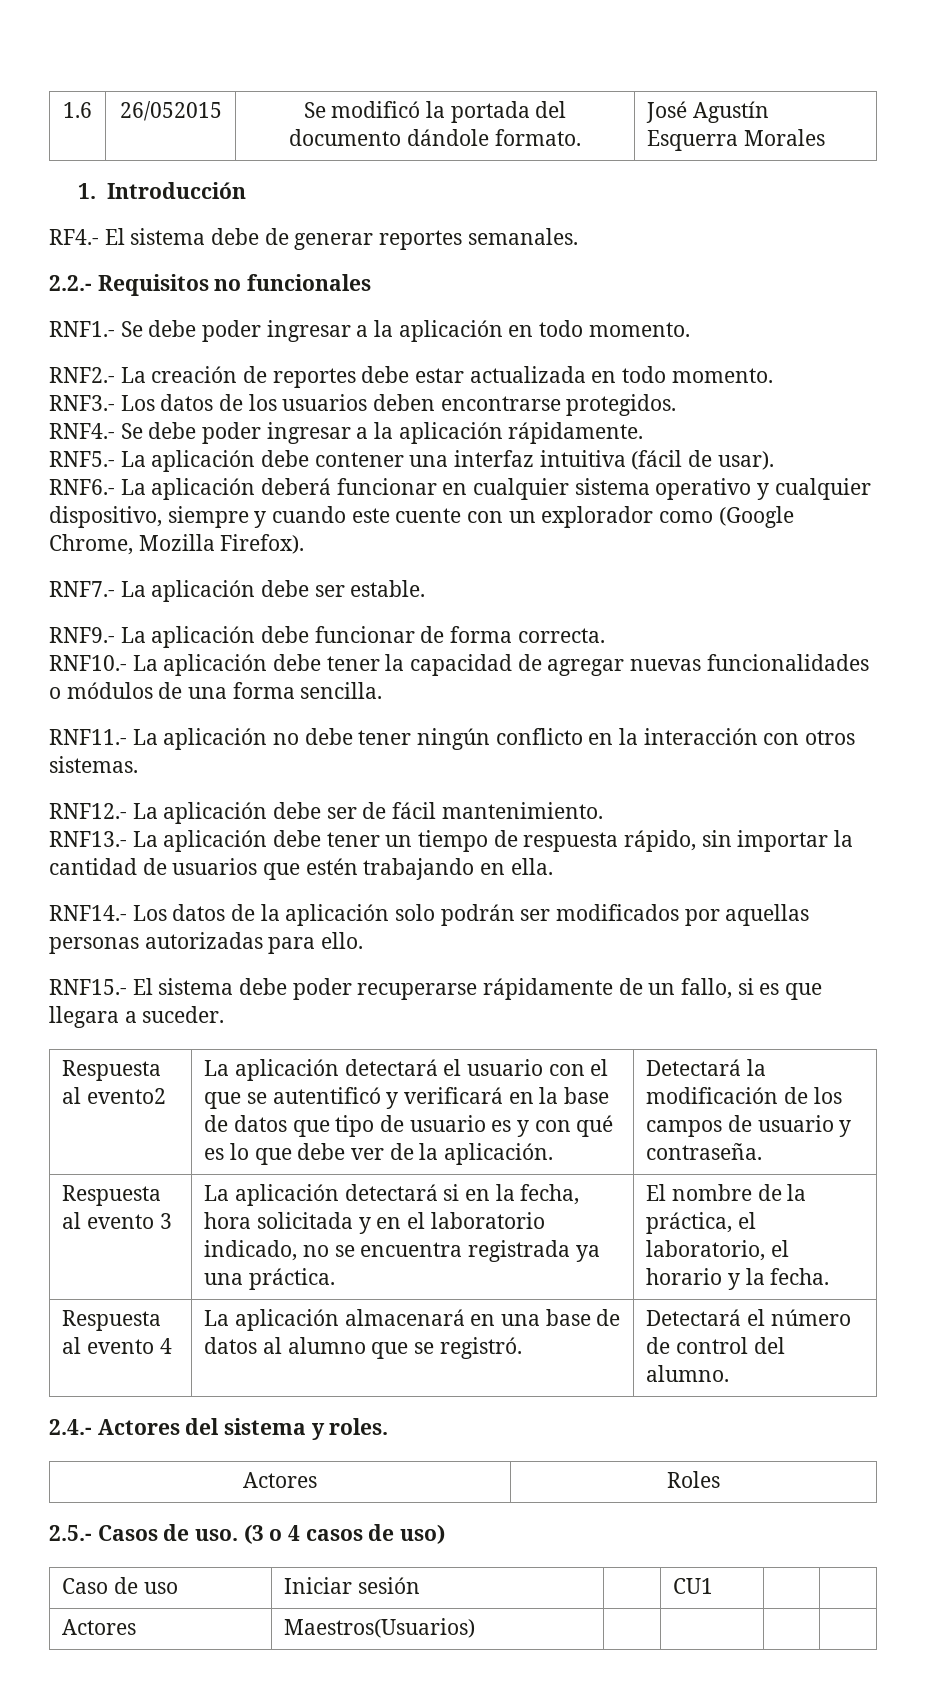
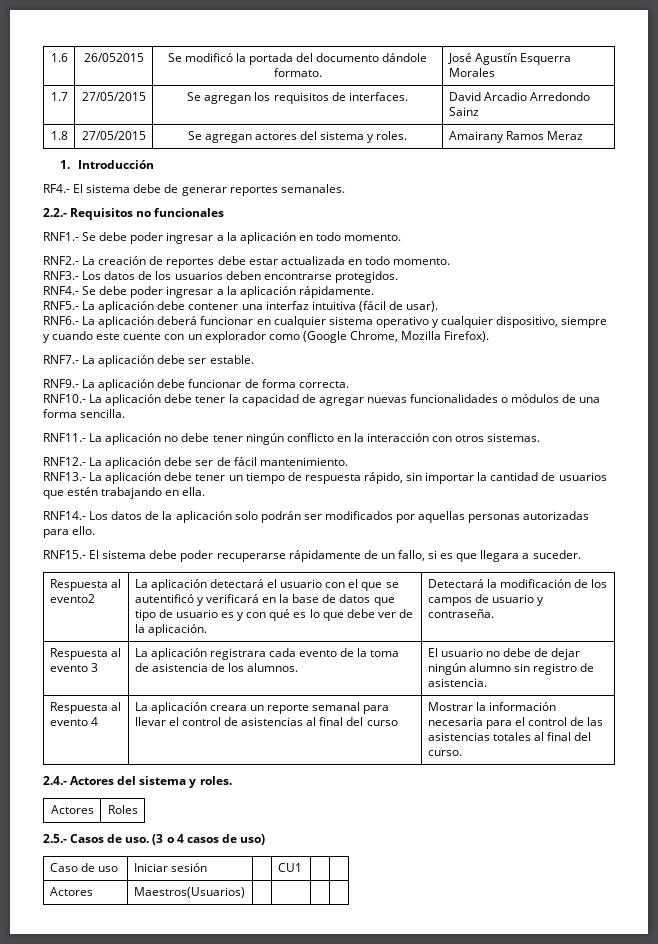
+ 1.7 | 27/05/2015 | Se agregan los requisitos de interfaces. | David Arcadio Arredondo Sainz
+ 1.8 | 27/05/2015 | Se agregan actores del sistema y roles. | Amairany Ramos Meraz
- Respuesta al evento 3 | La aplicación detectará si en la fecha, hora solicitada y en el laboratorio indicado, no se encuentra registrada ya una práctica. | El nombre de la práctica, el laboratorio, el horario y la fecha.
+ Respuesta al evento 3 | La aplicación registrara cada evento de la toma de asistencia de los alumnos. | El usuario no debe de dejar ningún alumno sin registro de asistencia.
- Respuesta al evento 4 | La aplicación almacenará en una base de datos al alumno que se registró. | Detectará el número de control del alumno.
+ Respuesta al evento 4 | La aplicación creara un reporte semanal para llevar el control de asistencias al final del curso | Mostrar la información necesaria para el control de las asistencias totales al final del curso.

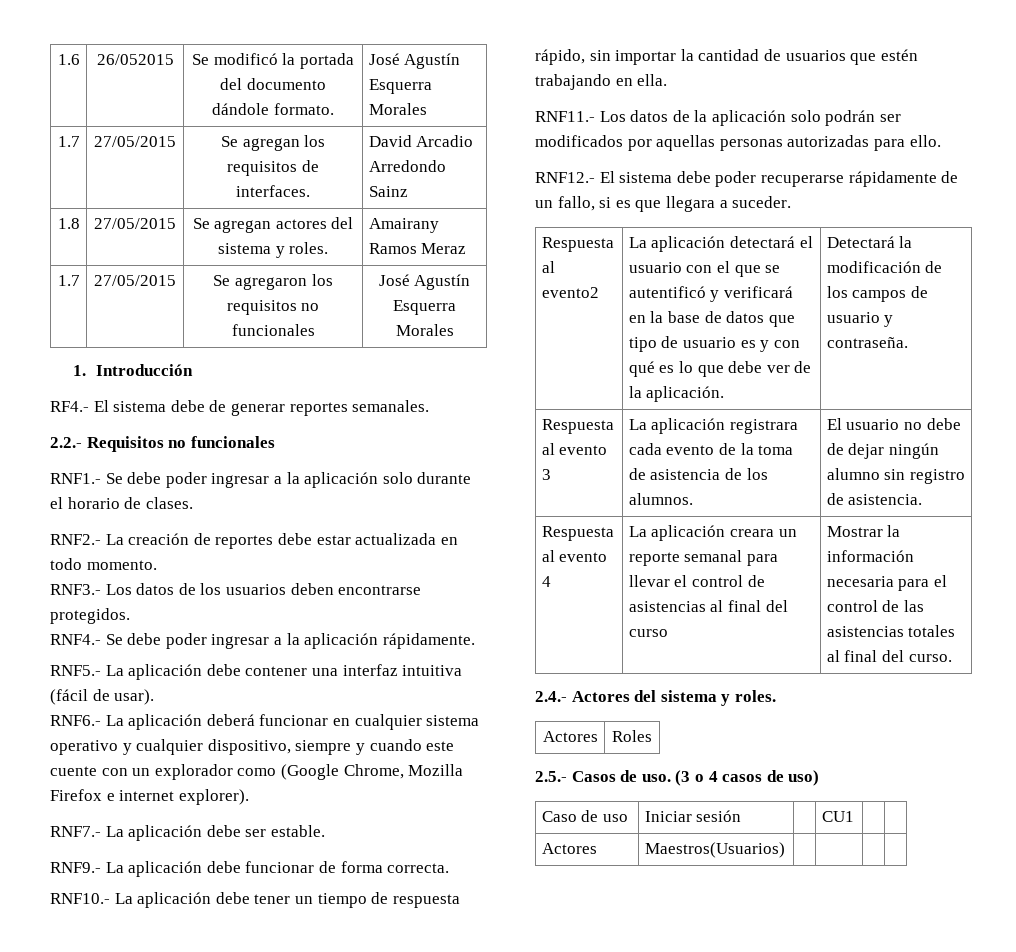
+ 1.7 | 27/05/2015 | Se agregaron los requisitos no funcionales | José Agustín Esquerra Morales
- RNF1.- Se debe poder ingresar a la aplicación en todo momento.
+ RNF1.- Se debe poder ingresar a la aplicación solo durante el horario de clases.
- RNF6.- La aplicación deberá funcionar en cualquier sistema operativo y cualquier dispositivo, siempre y cuando este cuente con un explorador como (Google Chrome, Mozilla Firefox).
+ RNF6.- La aplicación deberá funcionar en cualquier sistema operativo y cualquier dispositivo, siempre y cuando este cuente con un explorador como (Google Chrome, Mozilla Firefox e internet explorer).
- RNF10.- La aplicación debe tener la capacidad de agregar nuevas funcionalidades o módulos de una forma sencilla.
- RNF11.- La aplicación no debe tener ningún conflicto en la interacción con otros sistemas.
- RNF12.- La aplicación debe ser de fácil mantenimiento.
- RNF13.- La aplicación debe tener un tiempo de respuesta rápido, sin importar la cantidad de usuarios que estén trabajando en ella.
+ RNF10.- La aplicación debe tener un tiempo de respuesta rápido, sin importar la cantidad de usuarios que estén trabajando en ella.
- RNF14.- Los datos de la aplicación solo podrán ser modificados por aquellas personas autorizadas para ello.
+ RNF11.- Los datos de la aplicación solo podrán ser modificados por aquellas personas autorizadas para ello.
- RNF15.- El sistema debe poder recuperarse rápidamente de un fallo, si es que llegara a suceder.
+ RNF12.- El sistema debe poder recuperarse rápidamente de un fallo, si es que llegara a suceder.

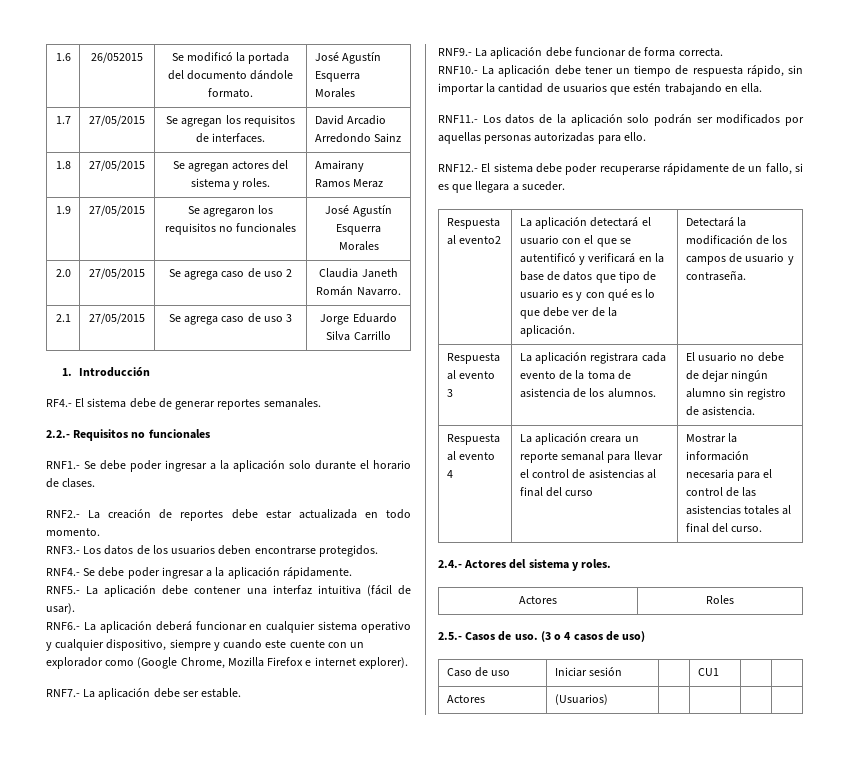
- 1.7 | 27/05/2015 | Se agregaron los requisitos no funcionales | José Agustín Esquerra Morales
+ 1.9 | 27/05/2015 | Se agregaron los requisitos no funcionales | José Agustín Esquerra Morales
+ 2.0 | 27/05/2015 | Se agrega caso de uso 2 | Claudia Janeth Román Navarro.
+ 2.1 | 27/05/2015 | Se agrega caso de uso 3 | Jorge Eduardo Silva Carrillo
- Actores | Maestros(Usuarios) | | | |
+ Actores | (Usuarios) | | | |

